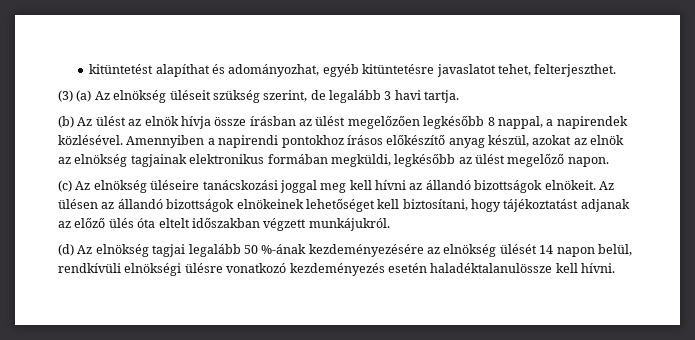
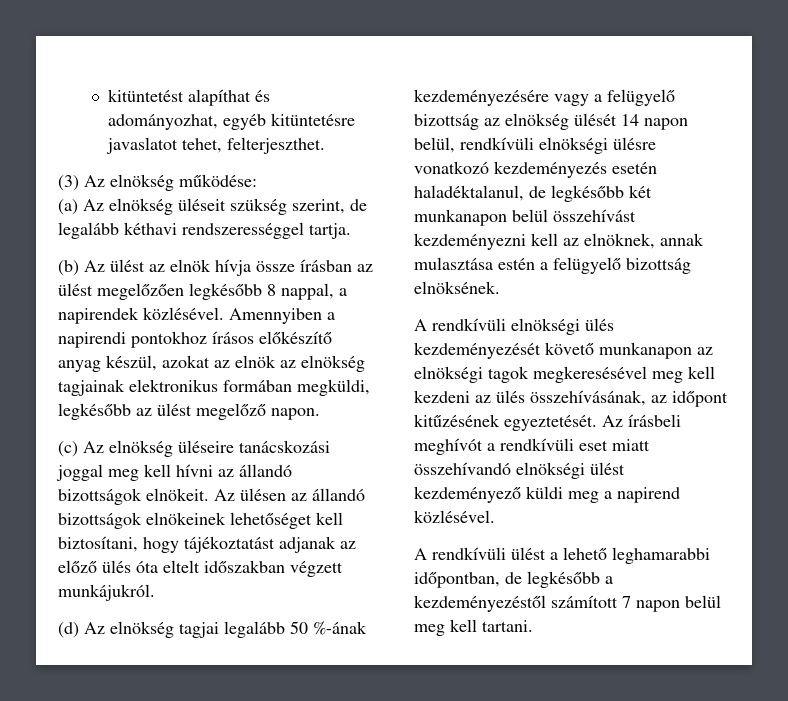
- (3) (a) Az elnökség üléseit szükség szerint, de legalább 3 havi tartja.
+ (3) Az elnökség működése:
+ (a) Az elnökség üléseit szükség szerint, de legalább kéthavi rendszerességgel tartja.
- (d) Az elnökség tagjai legalább 50 %-ának kezdeményezésére az elnökség ülését 14 napon belül, rendkívüli elnökségi ülésre vonatkozó kezdeményezés esetén haladéktalanulössze kell hívni.
+ (d) Az elnökség tagjai legalább 50 %-ának kezdeményezésére vagy a felügyelő bizottság az elnökség ülését 14 napon belül, rendkívüli elnökségi ülésre vonatkozó kezdeményezés esetén haladéktalanul, de legkésőbb két munkanapon belül összehívást kezdeményezni kell az elnöknek, annak mulasztása estén a felügyelő bizottság elnöksének.
+ A rendkívüli elnökségi ülés kezdeményezését követő munkanapon az elnökségi tagok megkeresésével meg kell kezdeni az ülés összehívásának, az időpont kitűzésének egyeztetését. Az írásbeli meghívót a rendkívüli eset miatt összehívandó elnökségi ülést kezdeményező küldi meg a napirend közlésével.
+ A rendkívüli ülést a lehető leghamarabbi időpontban, de legkésőbb a kezdeményezéstől számított 7 napon belül meg kell tartani.

